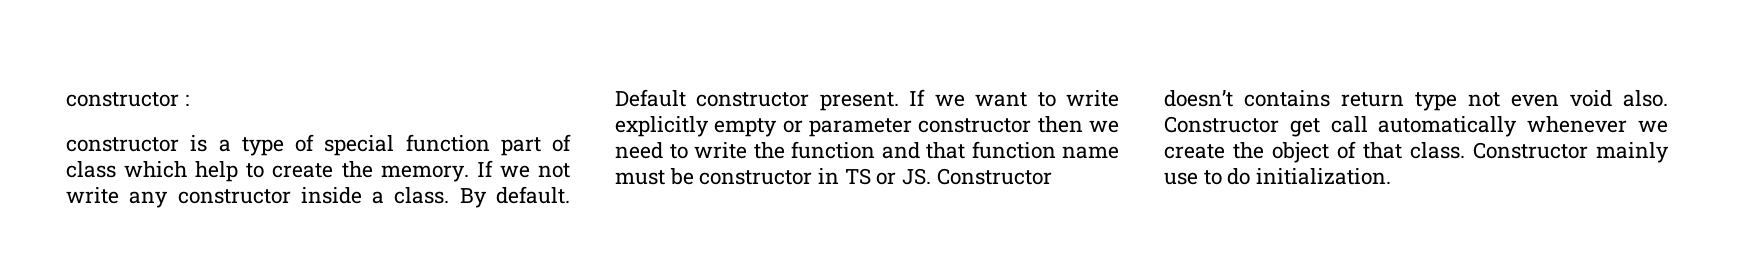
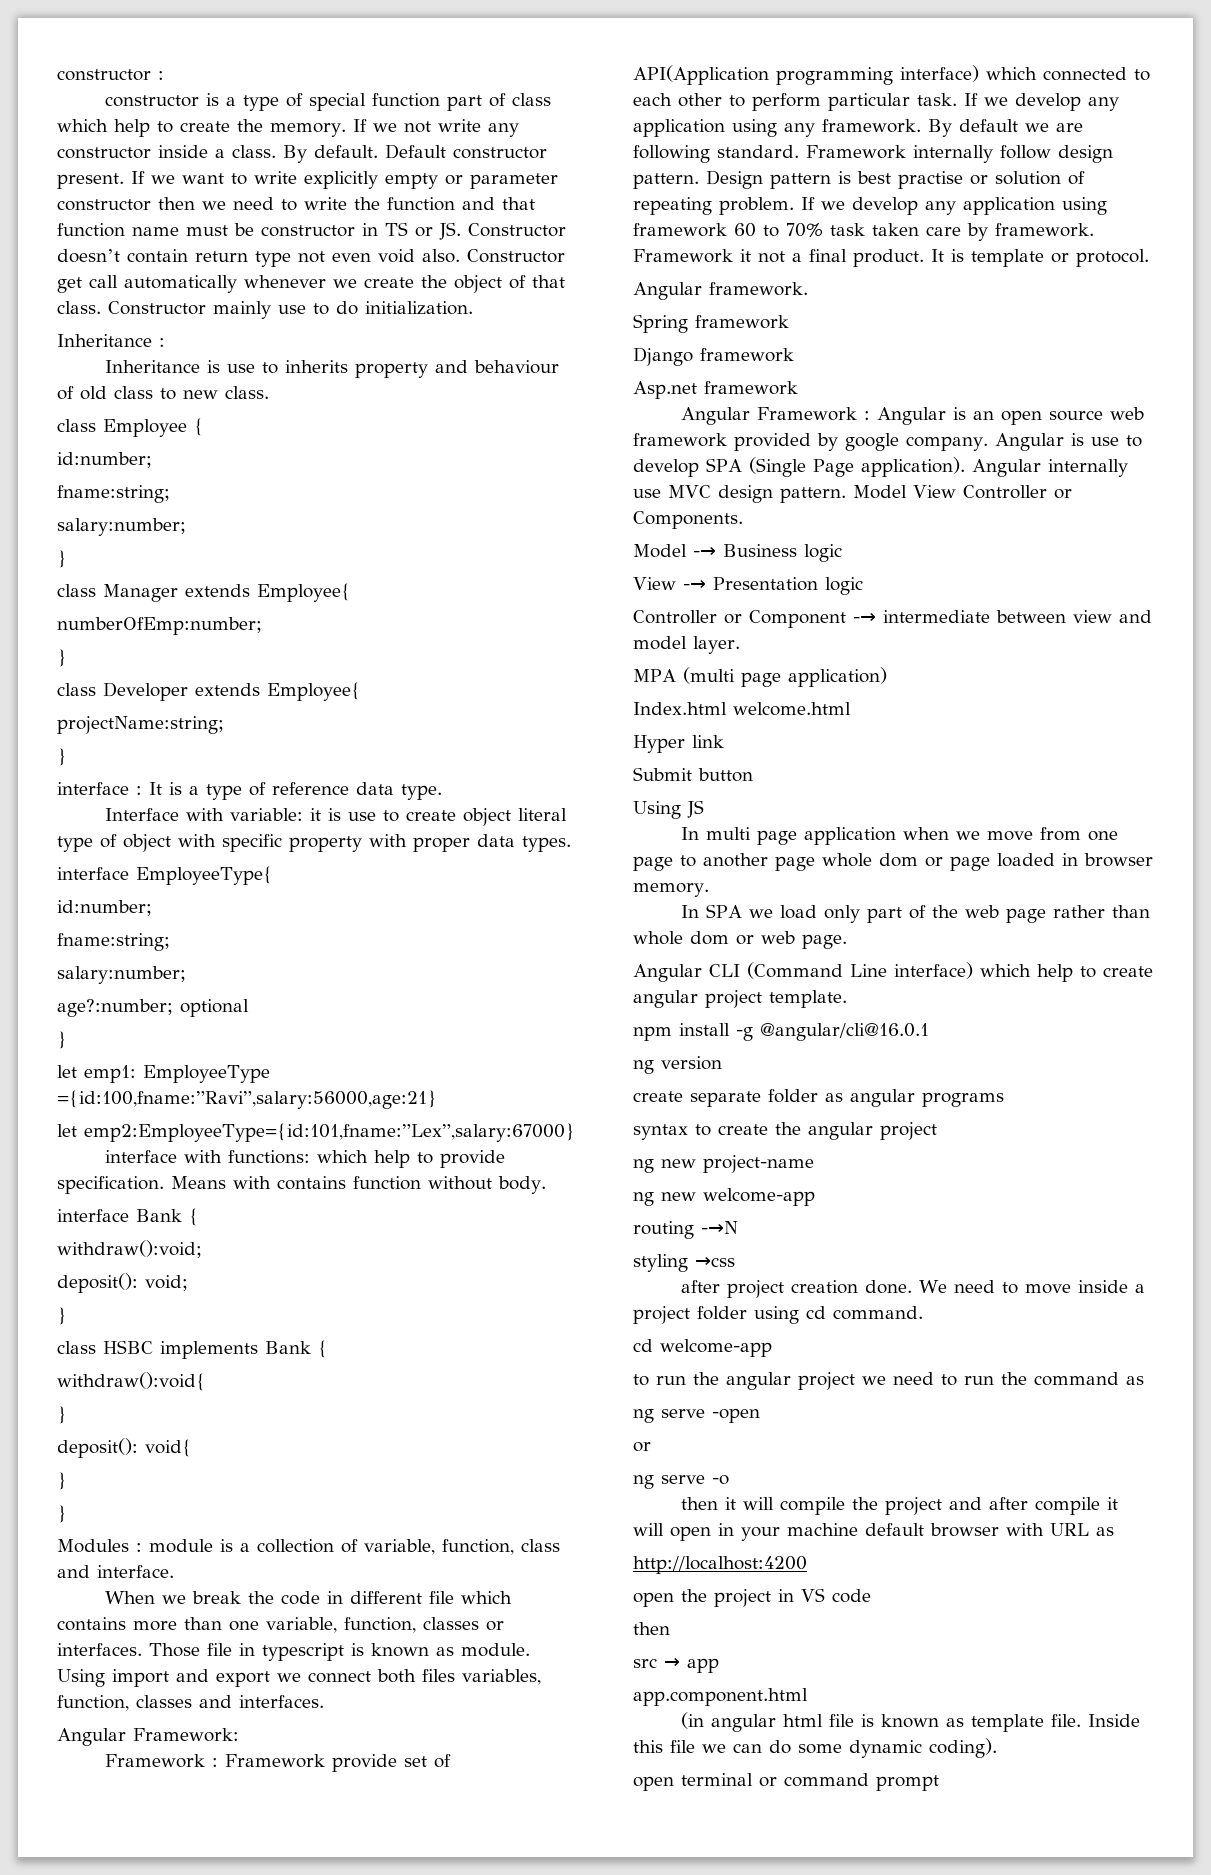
- If we want to write explicitly empty or parameter constructor then we need to write the function and that function name must be constructor in TS or JS. Constructor doesn’t contains return type not even void also.
+ If we want to write explicitly empty or parameter constructor then we need to write the function and that function name must be constructor in TS or JS. Constructor doesn’t contain return type not even void also.
+ Inheritance :
+ Inheritance is use to inherits property and behaviour of old class to new class.
+ class Employee {
+ id:number;
+ fname:string;
+ salary:number;
+ }
+ class Manager extends Employee{
+ numberOfEmp:number;
+ }
+ class Developer extends Employee{
+ projectName:string;
+ }
+ interface : It is a type of reference data type.
+ Interface with variable: it is use to create object literal type of object with specific property with proper data types.
+ interface EmployeeType{
+ id:number;
+ fname:string;
+ salary:number;
+ age?:number; optional
+ }
+ let emp1: EmployeeType ={id:100,fname:”Ravi”,salary:56000,age:21}
+ let emp2:EmployeeType={id:101,fname:”Lex”,salary:67000}
+ interface with functions: which help to provide specification. Means with contains function without body.
+ interface Bank {
+ withdraw():void;
+ deposit(): void;
+ }
+ class HSBC implements Bank {
+ withdraw():void{
+ }
+ deposit(): void{
+ }
+ }
+ Modules : module is a collection of variable, function, class and interface.
+ When we break the code in different file which contains more than one variable, function, classes or interfaces. Those file in typescript is known as module. Using import and export we connect both files variables, function, classes and interfaces.
+ Angular Framework:
+ Framework : Framework provide set of API(Application programming interface) which connected to each other to perform particular task. If we develop any application using any framework. By default we are following standard. Framework internally follow design pattern. Design pattern is best practise or solution of repeating problem. If we develop any application using framework 60 to 70% task taken care by framework. Framework it not a final product. It is template or protocol.
+ Angular framework.
+ Spring framework
+ Django framework
+ Asp.net framework
+ Angular Framework : Angular is an open source web framework provided by google company. Angular is use to develop SPA (Single Page application). Angular internally use MVC design pattern. Model View Controller or Components.
+ Model -→ Business logic
+ View -→ Presentation logic
+ Controller or Component -→ intermediate between view and model layer.
+ MPA (multi page application)
+ Index.html welcome.html
+ Hyper link
+ Submit button
+ Using JS
+ In multi page application when we move from one page to another page whole dom or page loaded in browser memory.
+ In SPA we load only part of the web page rather than whole dom or web page.
+ Angular CLI (Command Line interface) which help to create angular project template.
+ npm install -g @angular/cli@16.0.1
+ ng version
+ create separate folder as angular programs
+ syntax to create the angular project
+ ng new project-name
+ ng new welcome-app
+ routing -→N
+ styling →css
+ after project creation done. We need to move inside a project folder using cd command.
+ cd welcome-app
+ to run the angular project we need to run the command as
+ ng serve -open
+ or
+ ng serve -o
+ then it will compile the project and after compile it will open in your machine default browser with URL as
+ http://localhost:4200
+ open the project in VS code
+ then
+ src → app
+ app.component.html
+ (in angular html file is known as template file. Inside this file we can do some dynamic coding).
+ open terminal or command prompt

